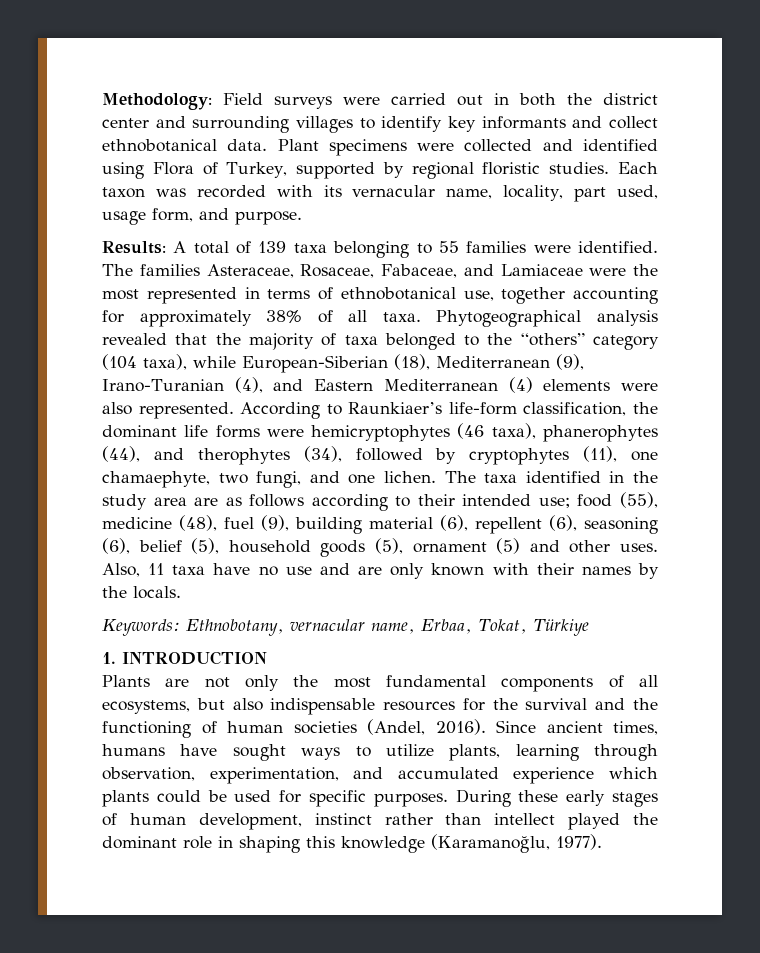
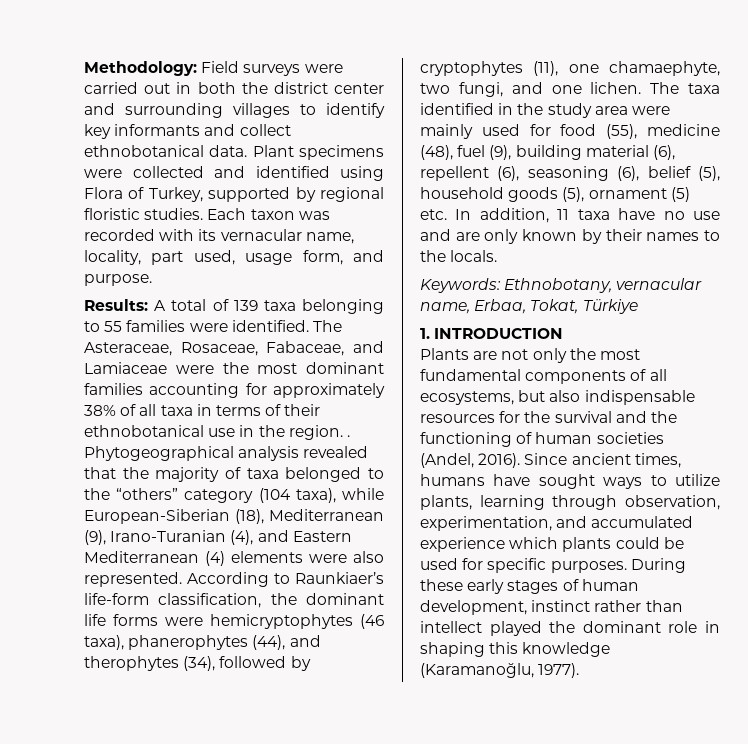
- The families Asteraceae, Rosaceae, Fabaceae, and Lamiaceae were the most represented in terms of ethnobotanical use, together accounting for approximately 38% of all taxa.
+ The Asteraceae, Rosaceae, Fabaceae, and Lamiaceae were the most dominant families accounting for approximately 38% of all taxa in terms of their ethnobotanical use in the region. .
- The taxa identified in the study area are as follows according to their intended use; food (55), medicine (48), fuel (9), building material (6), repellent (6), seasoning (6), belief (5), household goods (5), ornament (5) and other uses. Also, 11 taxa have no use and are only known with their names by the locals.
+ The taxa identified in the study area were mainly used for food (55), medicine (48), fuel (9), building material (6), repellent (6), seasoning (6), belief (5), household goods (5), ornament (5) etc. In addition, 11 taxa have no use and are only known by their names to the locals.

